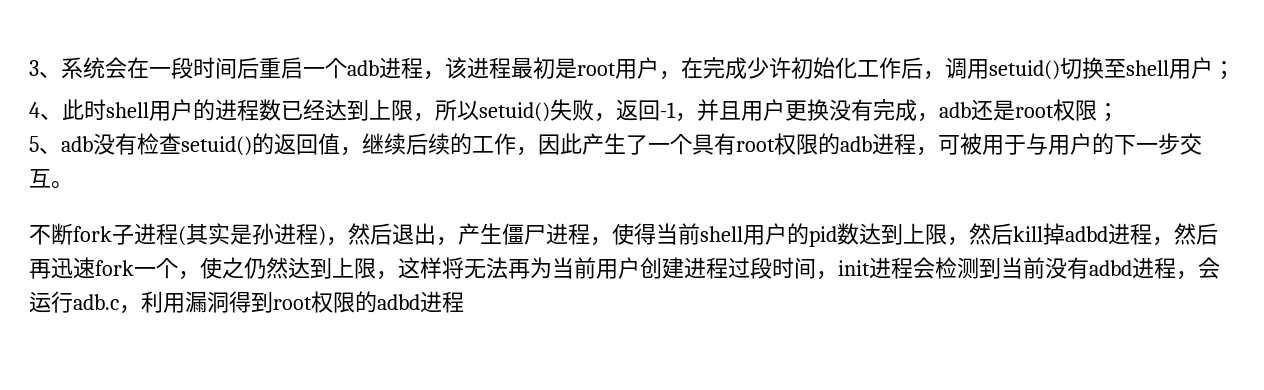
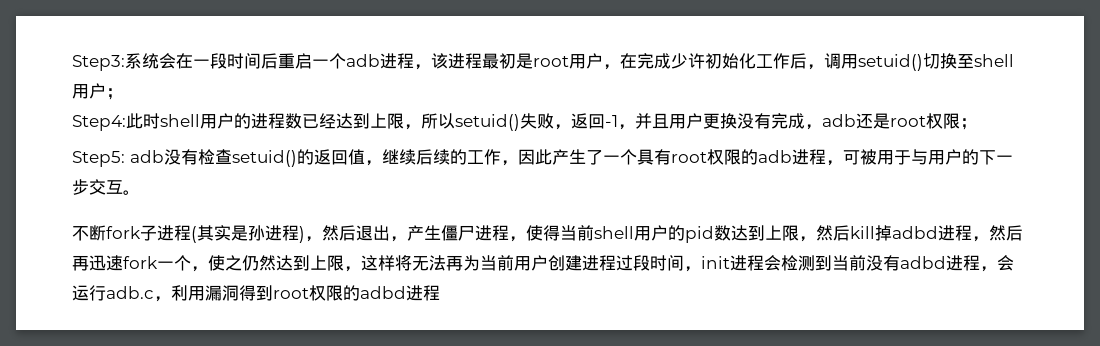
- 3、系统会在一段时间后重启一个adb进程，该进程最初是root用户，在完成少许初始化工作后，调用setuid()切换至shell用户；
+ Step3:系统会在一段时间后重启一个adb进程，该进程最初是root用户，在完成少许初始化工作后，调用setuid()切换至shell用户；
- 4、此时shell用户的进程数已经达到上限，所以setuid()失败，返回-1，并且用户更换没有完成，adb还是root权限；
+ Step4:此时shell用户的进程数已经达到上限，所以setuid()失败，返回-1，并且用户更换没有完成，adb还是root权限；
- 5、adb没有检查setuid()的返回值，继续后续的工作，因此产生了一个具有root权限的adb进程，可被用于与用户的下一步交互。
+ Step5: adb没有检查setuid()的返回值，继续后续的工作，因此产生了一个具有root权限的adb进程，可被用于与用户的下一步交互。

